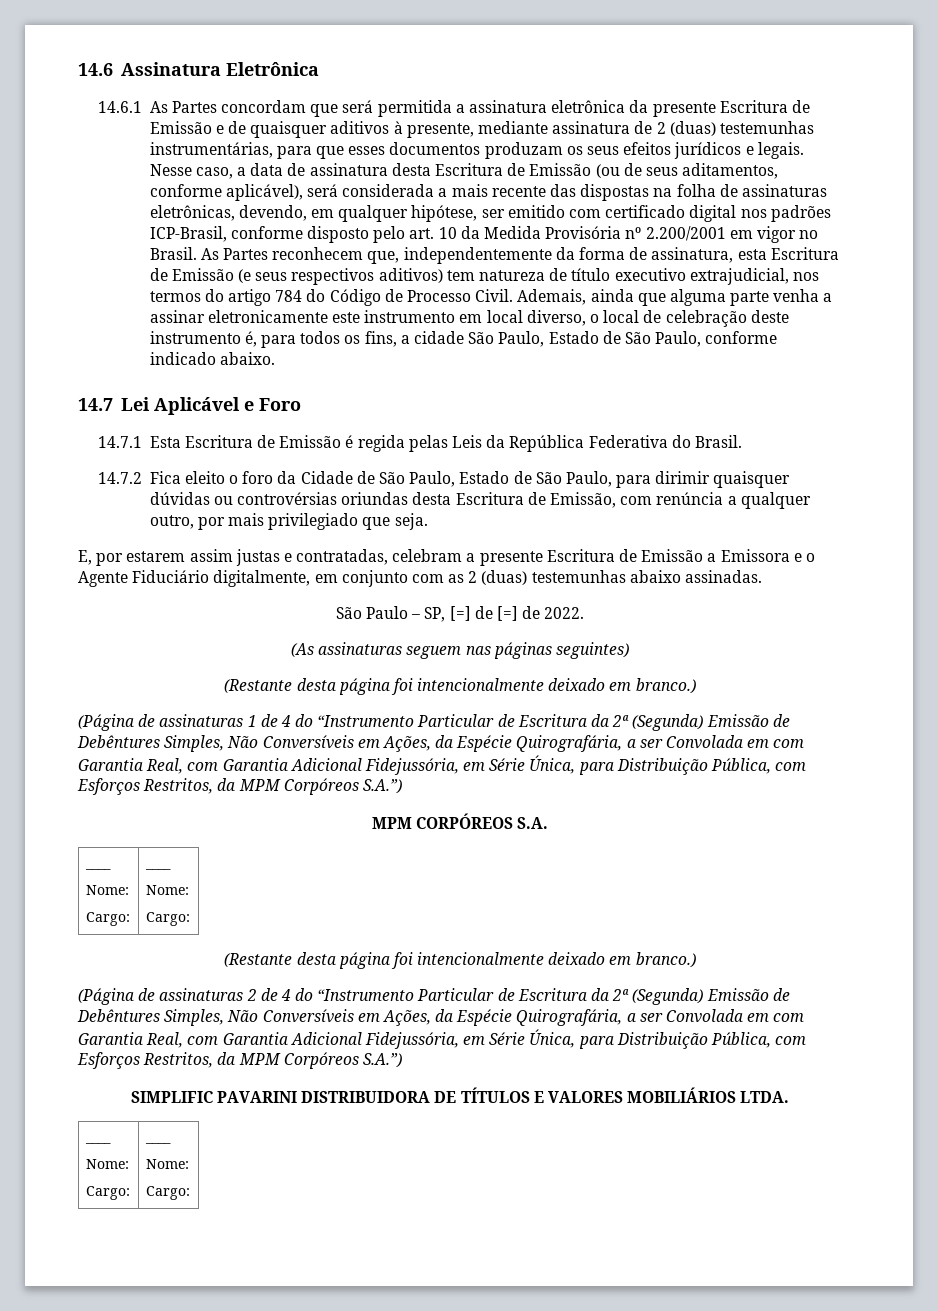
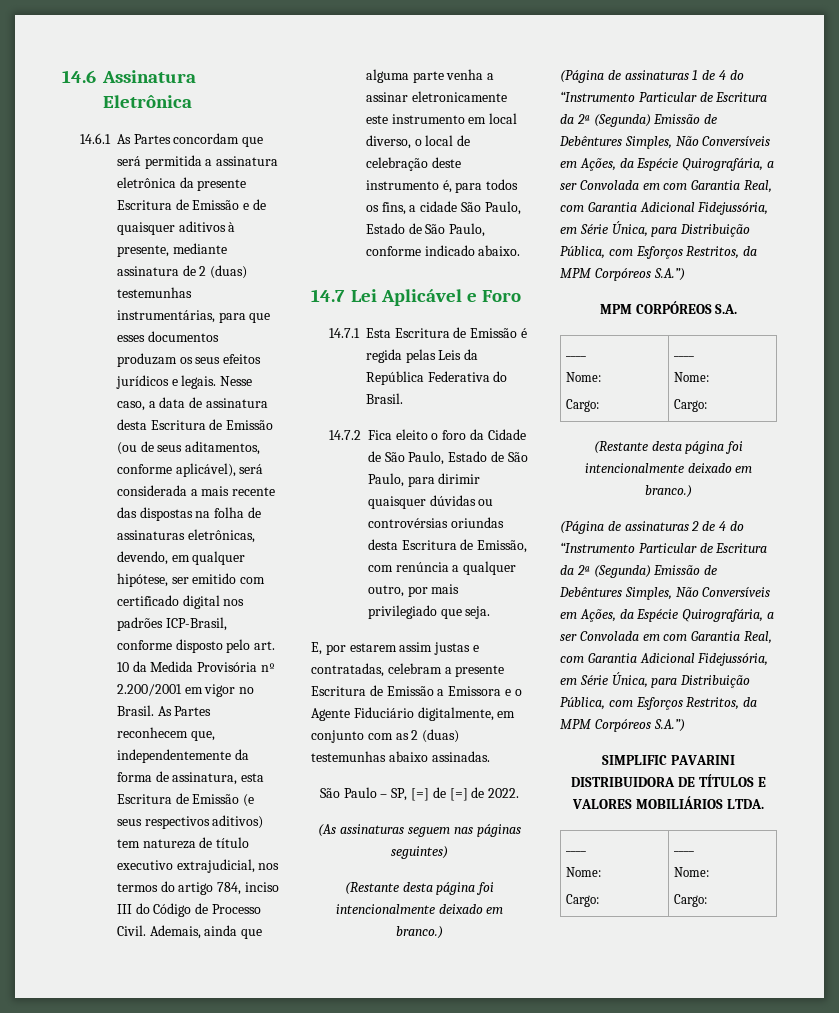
- As Partes reconhecem que, independentemente da forma de assinatura, esta Escritura de Emissão (e seus respectivos aditivos) tem natureza de título executivo extrajudicial, nos termos do artigo 784 do Código de Processo Civil.
+ As Partes reconhecem que, independentemente da forma de assinatura, esta Escritura de Emissão (e seus respectivos aditivos) tem natureza de título executivo extrajudicial, nos termos do artigo 784, inciso III do Código de Processo Civil.

